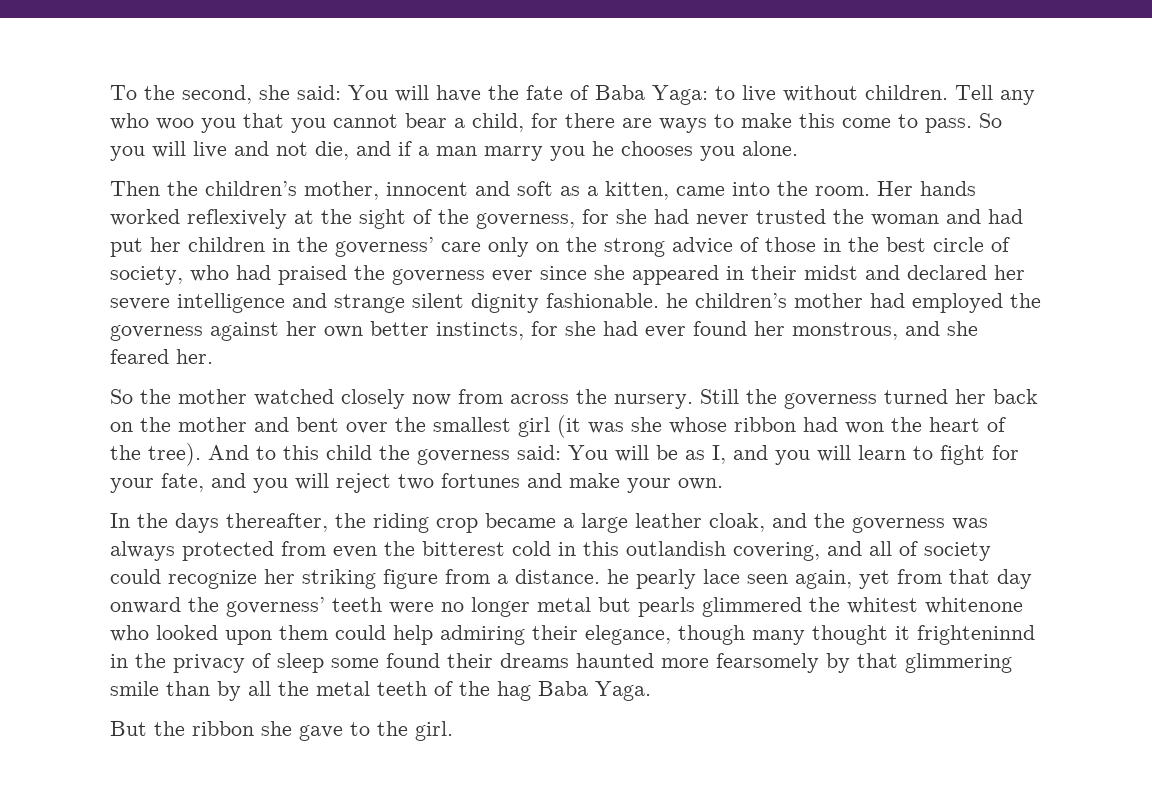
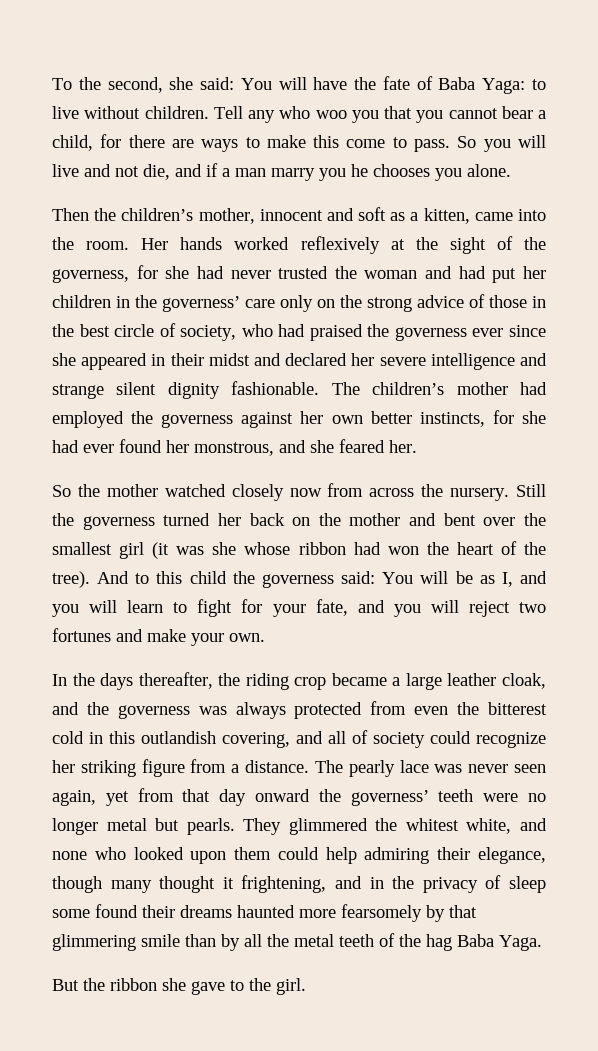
- Her hands worked reflexively at the sight of the governess, for she had never trusted the woman and had put her children in the governess’ care only on the strong advice of those in the best circle of society, who had praised the governess ever since she appeared in their midst and declared her severe intelligence and strange silent dignity fashionable. he children’s mother had employed the governess against her own better instincts, for she had ever found her monstrous, and she feared her.
+ Her hands worked reflexively at the sight of the governess, for she had never trusted the woman and had put her children in the governess’ care only on the strong advice of those in the best circle of society, who had praised the governess ever since she appeared in their midst and declared her severe intelligence and strange silent dignity fashionable. The children’s mother had employed the governess against her own better instincts, for she had ever found her monstrous, and she feared her.
- In the days thereafter, the riding crop became a large leather cloak, and the governess was always protected from even the bitterest cold in this outlandish covering, and all of society could recognize her striking figure from a distance. he pearly lace seen again, yet from that day onward the governess’ teeth were no longer metal but pearls glimmered the whitest whitenone who looked upon them could help admiring their elegance, though many thought it frighteninnd in the privacy of sleep some found their dreams haunted more fearsomely by that glimmering smile than by all the metal teeth of the hag Baba Yaga.
+ In the days thereafter, the riding crop became a large leather cloak, and the governess was always protected from even the bitterest cold in this outlandish covering, and all of society could recognize her striking figure from a distance. The pearly lace was never seen again, yet from that day onward the governess’ teeth were no longer metal but pearls. They glimmered the whitest white, and none who looked upon them could help admiring their elegance, though many thought it frightening, and in the privacy of sleep some found their dreams haunted more fearsomely by that glimmering smile than by all the metal teeth of the hag Baba Yaga.

